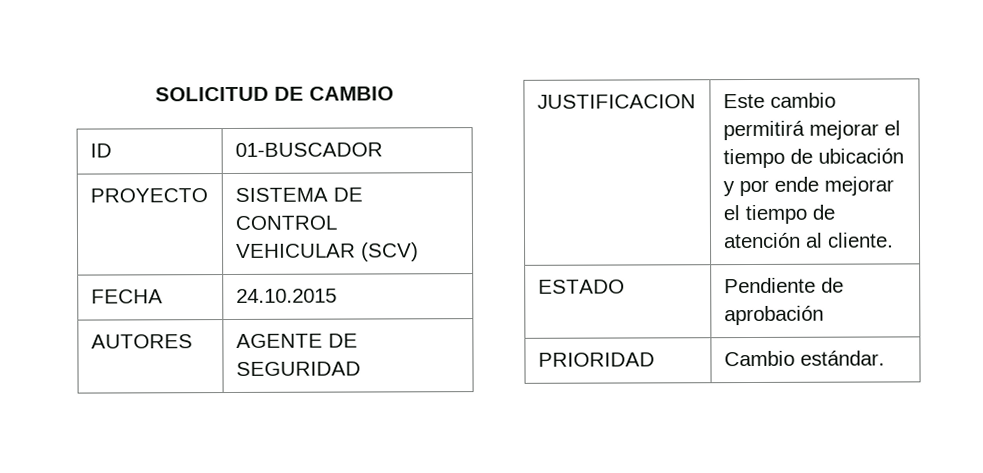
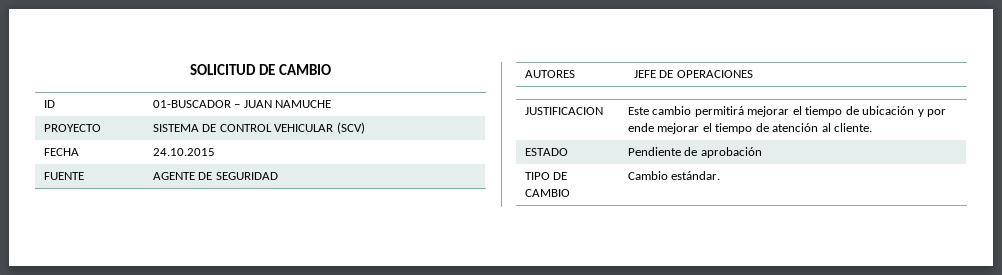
- ID | 01-BUSCADOR
+ ID | 01-BUSCADOR – JUAN NAMUCHE
- AUTORES | AGENTE DE SEGURIDAD
+ FUENTE | AGENTE DE SEGURIDAD
+ AUTORES | JEFE DE OPERACIONES
- PRIORIDAD | Cambio estándar.
+ TIPO DE CAMBIO | Cambio estándar.

